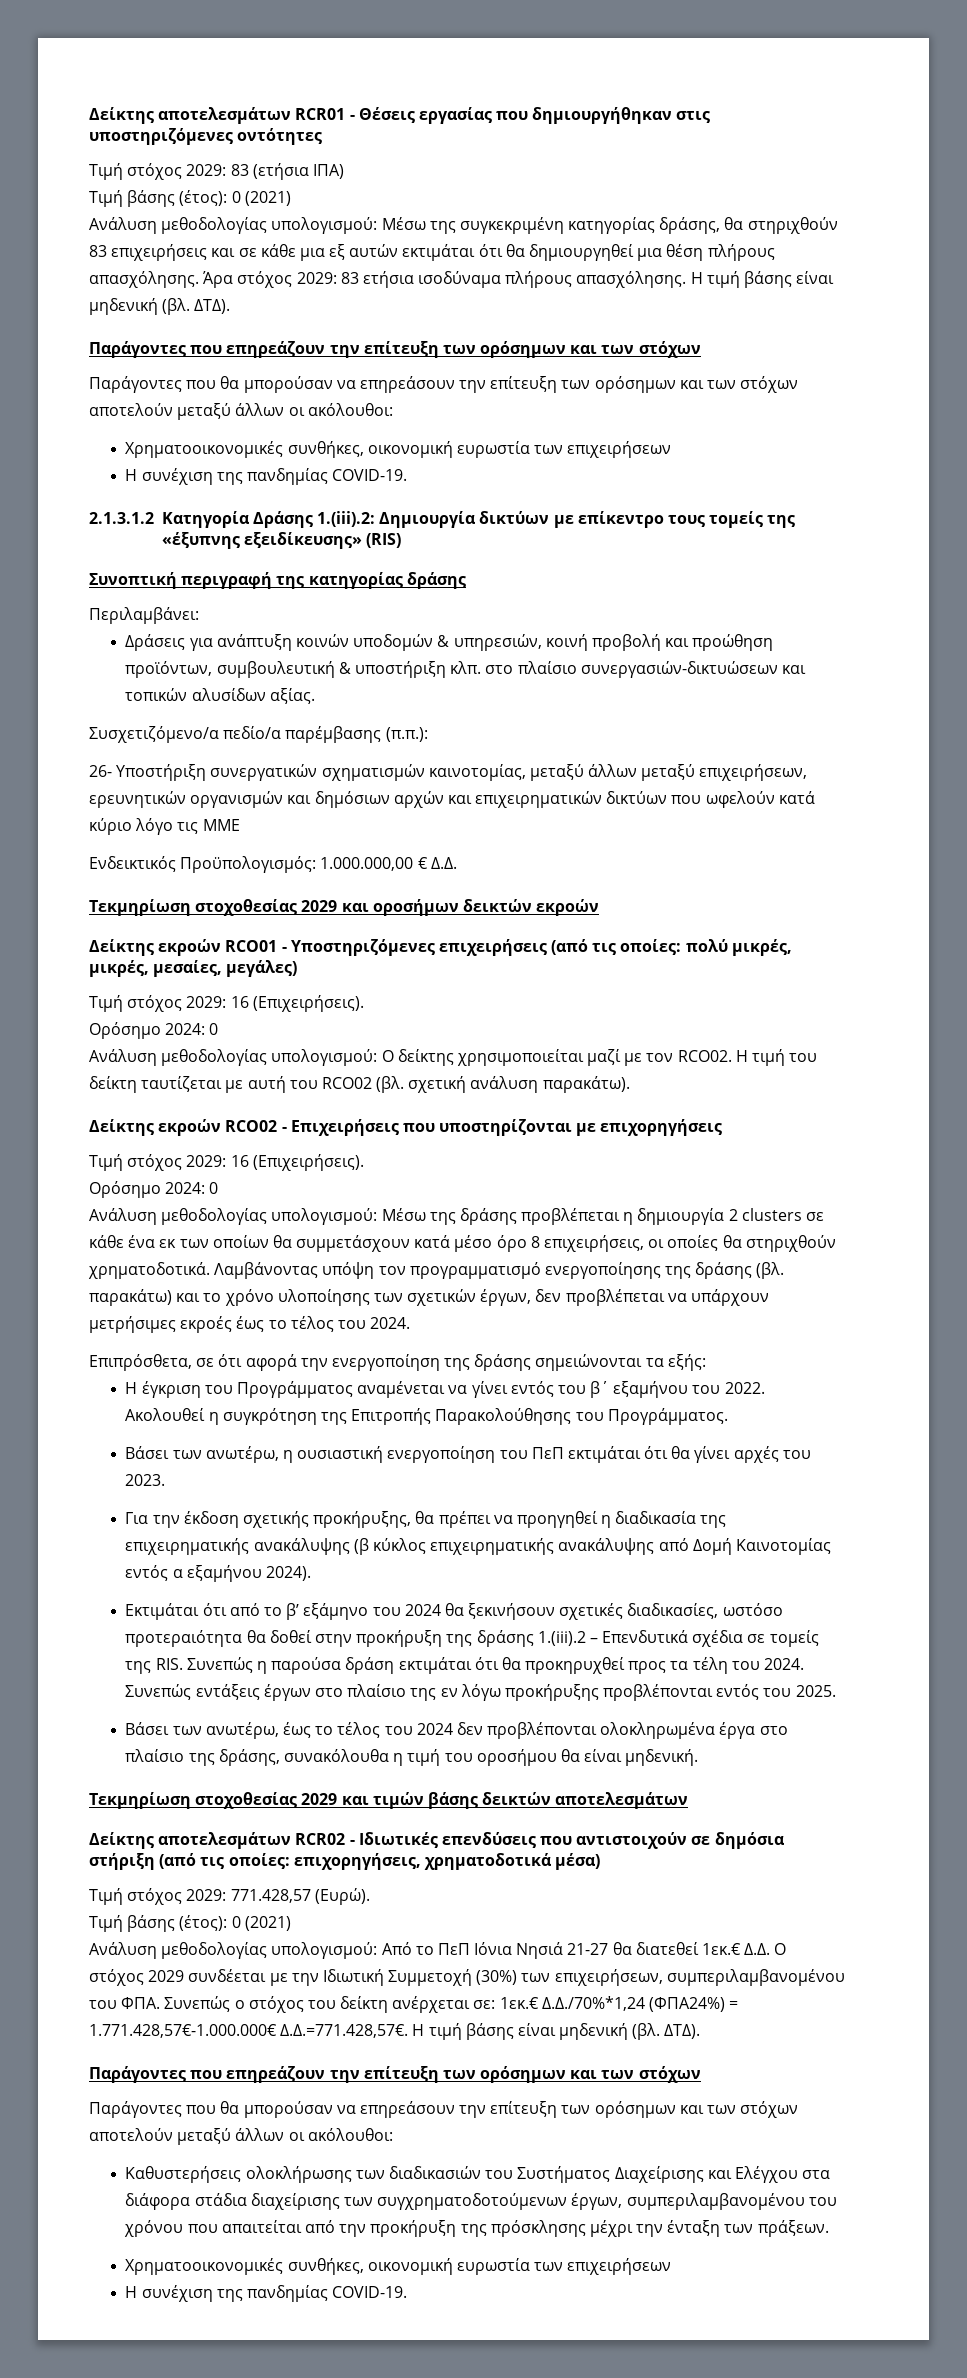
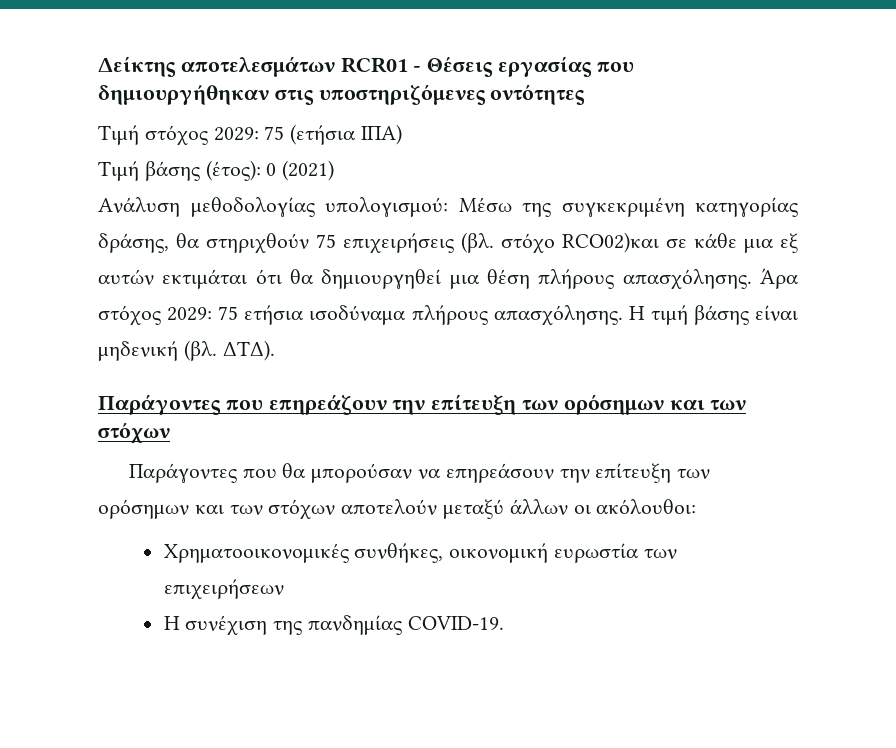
- Τιμή στόχος 2029: 83 (ετήσια ΙΠΑ)
+ Τιμή στόχος 2029: 75 (ετήσια ΙΠΑ)
- Ανάλυση μεθοδολογίας υπολογισμού: Μέσω της συγκεκριμένη κατηγορίας δράσης, θα στηριχθούν 83 επιχειρήσεις και σε κάθε μια εξ αυτών εκτιμάται ότι θα δημιουργηθεί μια θέση πλήρους απασχόλησης.
+ Ανάλυση μεθοδολογίας υπολογισμού: Μέσω της συγκεκριμένη κατηγορίας δράσης, θα στηριχθούν 75 επιχειρήσεις (βλ. στόχο RCO02)και σε κάθε μια εξ αυτών εκτιμάται ότι θα δημιουργηθεί μια θέση πλήρους απασχόλησης.
- Άρα στόχος 2029: 83 ετήσια ισοδύναμα πλήρους απασχόλησης.
+ Άρα στόχος 2029: 75 ετήσια ισοδύναμα πλήρους απασχόλησης.
- 2.1.3.1.2 Κατηγορία Δράσης 1.(iii).2: Δημιουργία δικτύων με επίκεντρο τους τομείς της «έξυπνης εξειδίκευσης» (RIS)
- Συνοπτική περιγραφή της κατηγορίας δράσης
- Περιλαμβάνει:
- Δράσεις για ανάπτυξη κοινών υποδομών & υπηρεσιών, κοινή προβολή και προώθηση προϊόντων, συμβουλευτική & υποστήριξη κλπ. στο πλαίσιο συνεργασιών-δικτυώσεων και τοπικών αλυσίδων αξίας.
- Συσχετιζόμενο/α πεδίο/α παρέμβασης (π.π.):
- 26- Υποστήριξη συνεργατικών σχηματισμών καινοτομίας, μεταξύ άλλων μεταξύ επιχειρήσεων, ερευνητικών οργανισμών και δημόσιων αρχών και επιχειρηματικών δικτύων που ωφελούν κατά κύριο λόγο τις ΜΜΕ
- Ενδεικτικός Προϋπολογισμός: 1.000.000,00 € Δ.Δ.
- Τεκμηρίωση στοχοθεσίας 2029 και οροσήμων δεικτών εκροών
- Δείκτης εκροών RCO01 - Υποστηριζόμενες επιχειρήσεις (από τις οποίες: πολύ μικρές, μικρές, μεσαίες, μεγάλες)
- Τιμή στόχος 2029: 16 (Επιχειρήσεις).
- Ορόσημο 2024: 0
- Ανάλυση μεθοδολογίας υπολογισμού: Ο δείκτης χρησιμοποιείται μαζί με τον RCO02. Η τιμή του δείκτη ταυτίζεται με αυτή του RCO02 (βλ. σχετική ανάλυση παρακάτω).
- Δείκτης εκροών RCO02 - Επιχειρήσεις που υποστηρίζονται με επιχορηγήσεις
- Τιμή στόχος 2029: 16 (Επιχειρήσεις).
- Ορόσημο 2024: 0
- Ανάλυση μεθοδολογίας υπολογισμού: Μέσω της δράσης προβλέπεται η δημιουργία 2 clusters σε κάθε ένα εκ των οποίων θα συμμετάσχουν κατά μέσο όρο 8 επιχειρήσεις, οι οποίες θα στηριχθούν χρηματοδοτικά. Λαμβάνοντας υπόψη τον προγραμματισμό ενεργοποίησης της δράσης (βλ. παρακάτω) και το χρόνο υλοποίησης των σχετικών έργων, δεν προβλέπεται να υπάρχουν μετρήσιμες εκροές έως το τέλος του 2024.
- Επιπρόσθετα, σε ότι αφορά την ενεργοποίηση της δράσης σημειώνονται τα εξής:
- Η έγκριση του Προγράμματος αναμένεται να γίνει εντός του β΄ εξαμήνου του 2022. Ακολουθεί η συγκρότηση της Επιτροπής Παρακολούθησης του Προγράμματος.
- Βάσει των ανωτέρω, η ουσιαστική ενεργοποίηση του ΠεΠ εκτιμάται ότι θα γίνει αρχές του 2023.
- Για την έκδοση σχετικής προκήρυξης, θα πρέπει να προηγηθεί η διαδικασία της επιχειρηματικής ανακάλυψης (β κύκλος επιχειρηματικής ανακάλυψης από Δομή Καινοτομίας εντός α εξαμήνου 2024).
- Εκτιμάται ότι από το β’ εξάμηνο του 2024 θα ξεκινήσουν σχετικές διαδικασίες, ωστόσο προτεραιότητα θα δοθεί στην προκήρυξη της δράσης 1.(iii).2 – Επενδυτικά σχέδια σε τομείς της RIS. Συνεπώς η παρούσα δράση εκτιμάται ότι θα προκηρυχθεί προς τα τέλη του 2024. Συνεπώς εντάξεις έργων στο πλαίσιο της εν λόγω προκήρυξης προβλέπονται εντός του 2025.
- Βάσει των ανωτέρω, έως το τέλος του 2024 δεν προβλέπονται ολοκληρωμένα έργα στο πλαίσιο της δράσης, συνακόλουθα η τιμή του οροσήμου θα είναι μηδενική.
- Τεκμηρίωση στοχοθεσίας 2029 και τιμών βάσης δεικτών αποτελεσμάτων
- Δείκτης αποτελεσμάτων RCR02 - Ιδιωτικές επενδύσεις που αντιστοιχούν σε δημόσια στήριξη (από τις οποίες: επιχορηγήσεις, χρηματοδοτικά μέσα)
- Τιμή στόχος 2029: 771.428,57 (Ευρώ).
- Τιμή βάσης (έτος): 0 (2021)
- Ανάλυση μεθοδολογίας υπολογισμού: Από το ΠεΠ Ιόνια Νησιά 21-27 θα διατεθεί 1εκ.€ Δ.Δ. Ο στόχος 2029 συνδέεται με την Ιδιωτική Συμμετοχή (30%) των επιχειρήσεων, συμπεριλαμβανομένου του ΦΠΑ. Συνεπώς ο στόχος του δείκτη ανέρχεται σε: 1εκ.€ Δ.Δ./70%*1,24 (ΦΠΑ24%) = 1.771.428,57€-1.000.000€ Δ.Δ.=771.428,57€. Η τιμή βάσης είναι μηδενική (βλ. ΔΤΔ).
- Παράγοντες που επηρεάζουν την επίτευξη των ορόσημων και των στόχων
- Παράγοντες που θα μπορούσαν να επηρεάσουν την επίτευξη των ορόσημων και των στόχων αποτελούν μεταξύ άλλων οι ακόλουθοι:
- Καθυστερήσεις ολοκλήρωσης των διαδικασιών του Συστήματος Διαχείρισης και Ελέγχου στα διάφορα στάδια διαχείρισης των συγχρηματοδοτούμενων έργων, συμπεριλαμβανομένου του χρόνου που απαιτείται από την προκήρυξη της πρόσκλησης μέχρι την ένταξη των πράξεων.
- Χρηματοοικονομικές συνθήκες, οικονομική ευρωστία των επιχειρήσεων
- Η συνέχιση της πανδημίας COVID-19.

